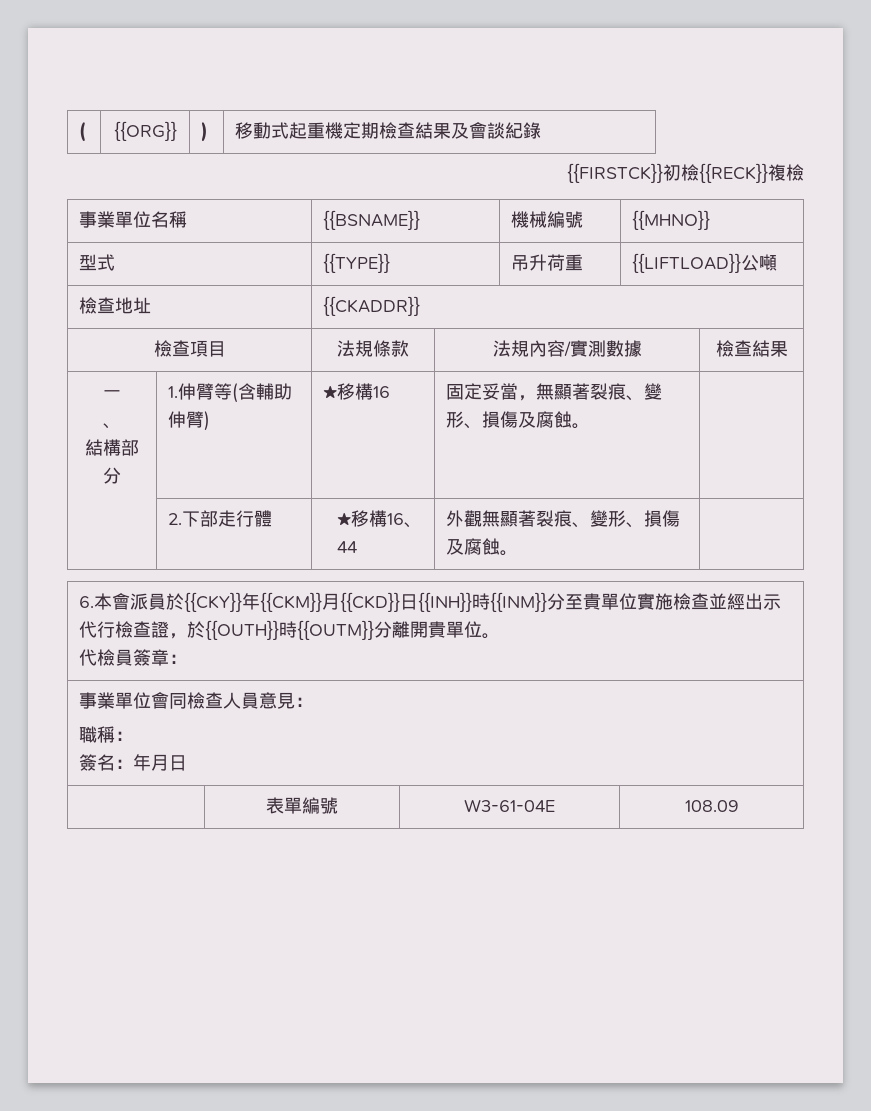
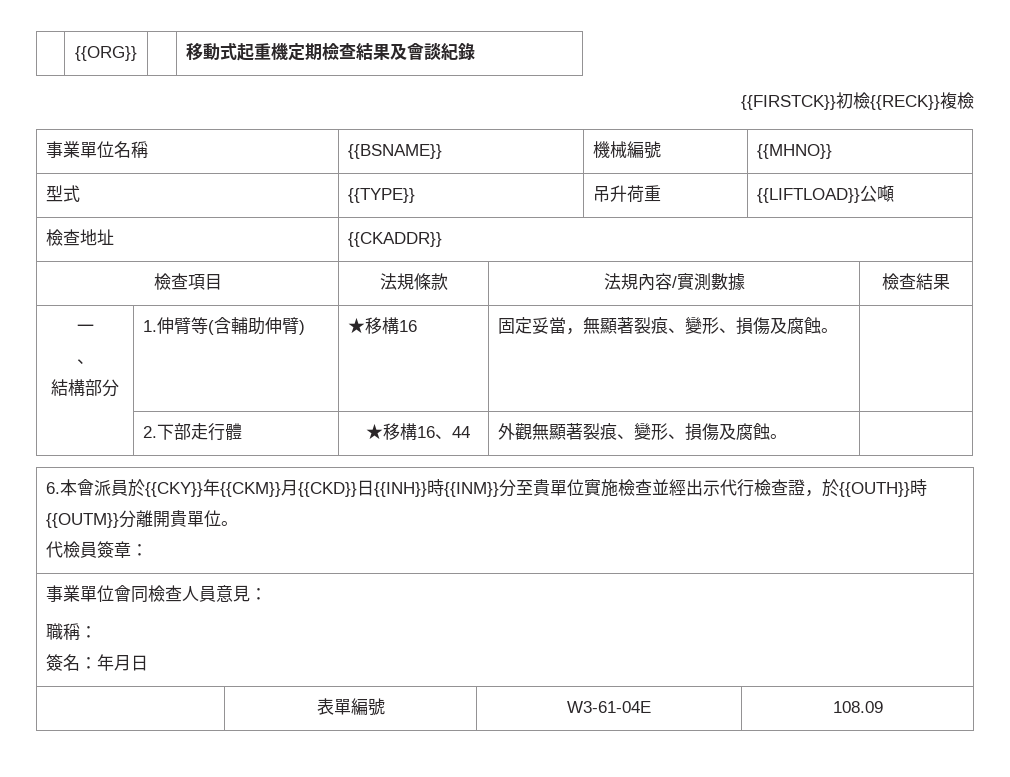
- ( | {{ORG}} | ) | 移動式起重機定期檢查結果及會談紀錄
+ | {{ORG}} | | 移動式起重機定期檢查結果及會談紀錄

